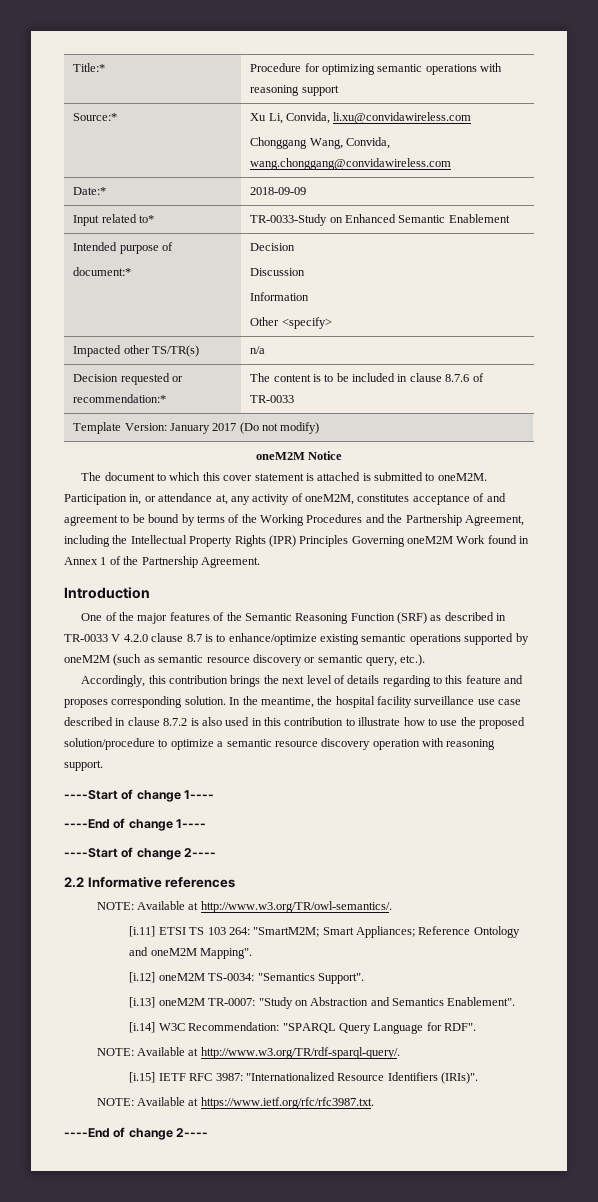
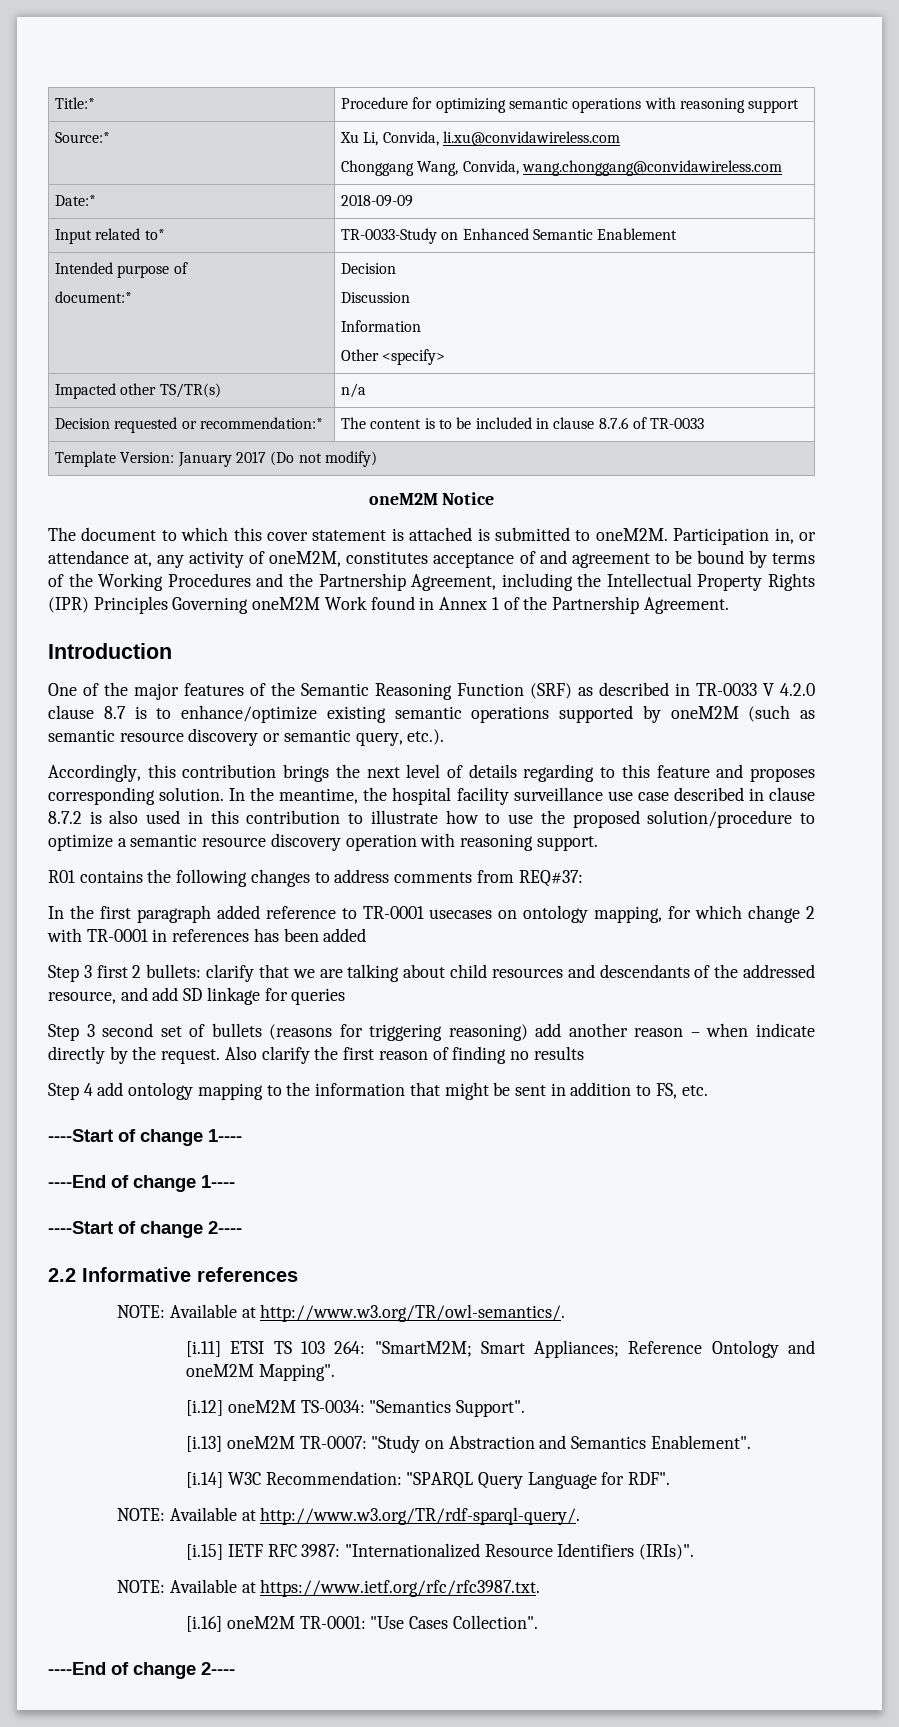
+ R01 contains the following changes to address comments from REQ#37:
+ In the first paragraph added reference to TR-0001 usecases on ontology mapping, for which change 2 with TR-0001 in references has been added
+ Step 3 first 2 bullets: clarify that we are talking about child resources and descendants of the addressed resource, and add SD linkage for queries
+ Step 3 second set of bullets (reasons for triggering reasoning) add another reason – when indicate directly by the request. Also clarify the first reason of finding no results
+ Step 4 add ontology mapping to the information that might be sent in addition to FS, etc.
+ [i.16] oneM2M TR-0001: "Use Cases Collection".

